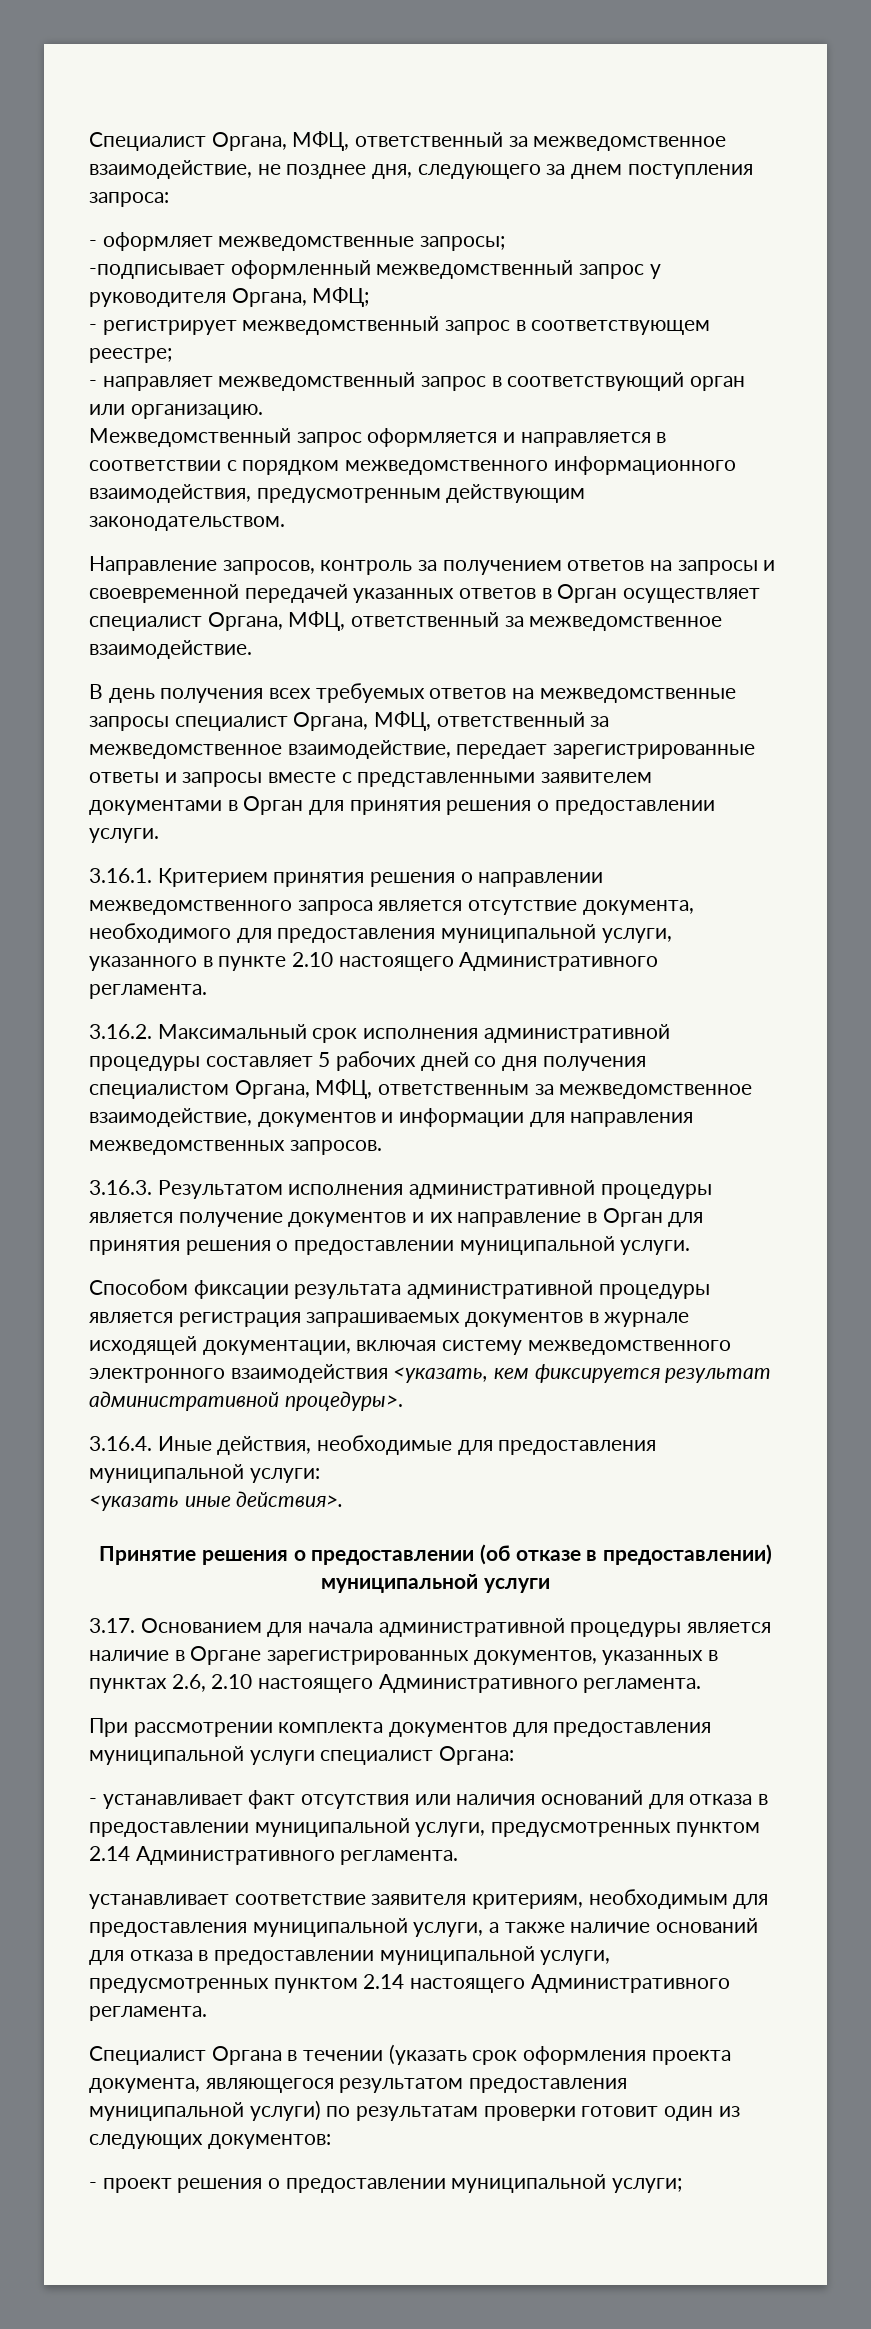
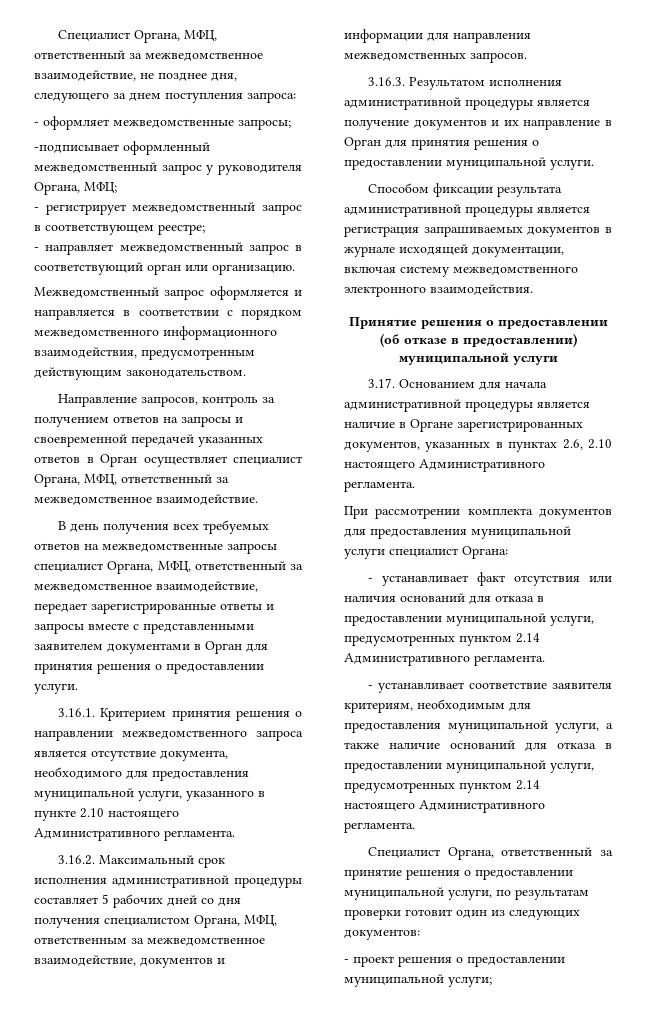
- Способом фиксации результата административной процедуры является регистрация запрашиваемых документов в журнале исходящей документации, включая систему межведомственного электронного взаимодействия <указать, кем фиксируется результат административной процедуры>.
- 3.16.4. Иные действия, необходимые для предоставления муниципальной услуги:
- <указать иные действия>.
+ Способом фиксации результата административной процедуры является регистрация запрашиваемых документов в журнале исходящей документации, включая систему межведомственного электронного взаимодействия.
- устанавливает соответствие заявителя критериям, необходимым для предоставления муниципальной услуги, а также наличие оснований для отказа в предоставлении муниципальной услуги, предусмотренных пунктом 2.14 настоящего Административного регламента.
+ - устанавливает соответствие заявителя критериям, необходимым для предоставления муниципальной услуги, а также наличие оснований для отказа в предоставлении муниципальной услуги, предусмотренных пунктом 2.14 настоящего Административного регламента.
- Специалист Органа в течении (указать срок оформления проекта документа, являющегося результатом предоставления муниципальной услуги) по результатам проверки готовит один из следующих документов:
+ Специалист Органа, ответственный за принятие решения о предоставлении муниципальной услуги, по результатам проверки готовит один из следующих документов:

